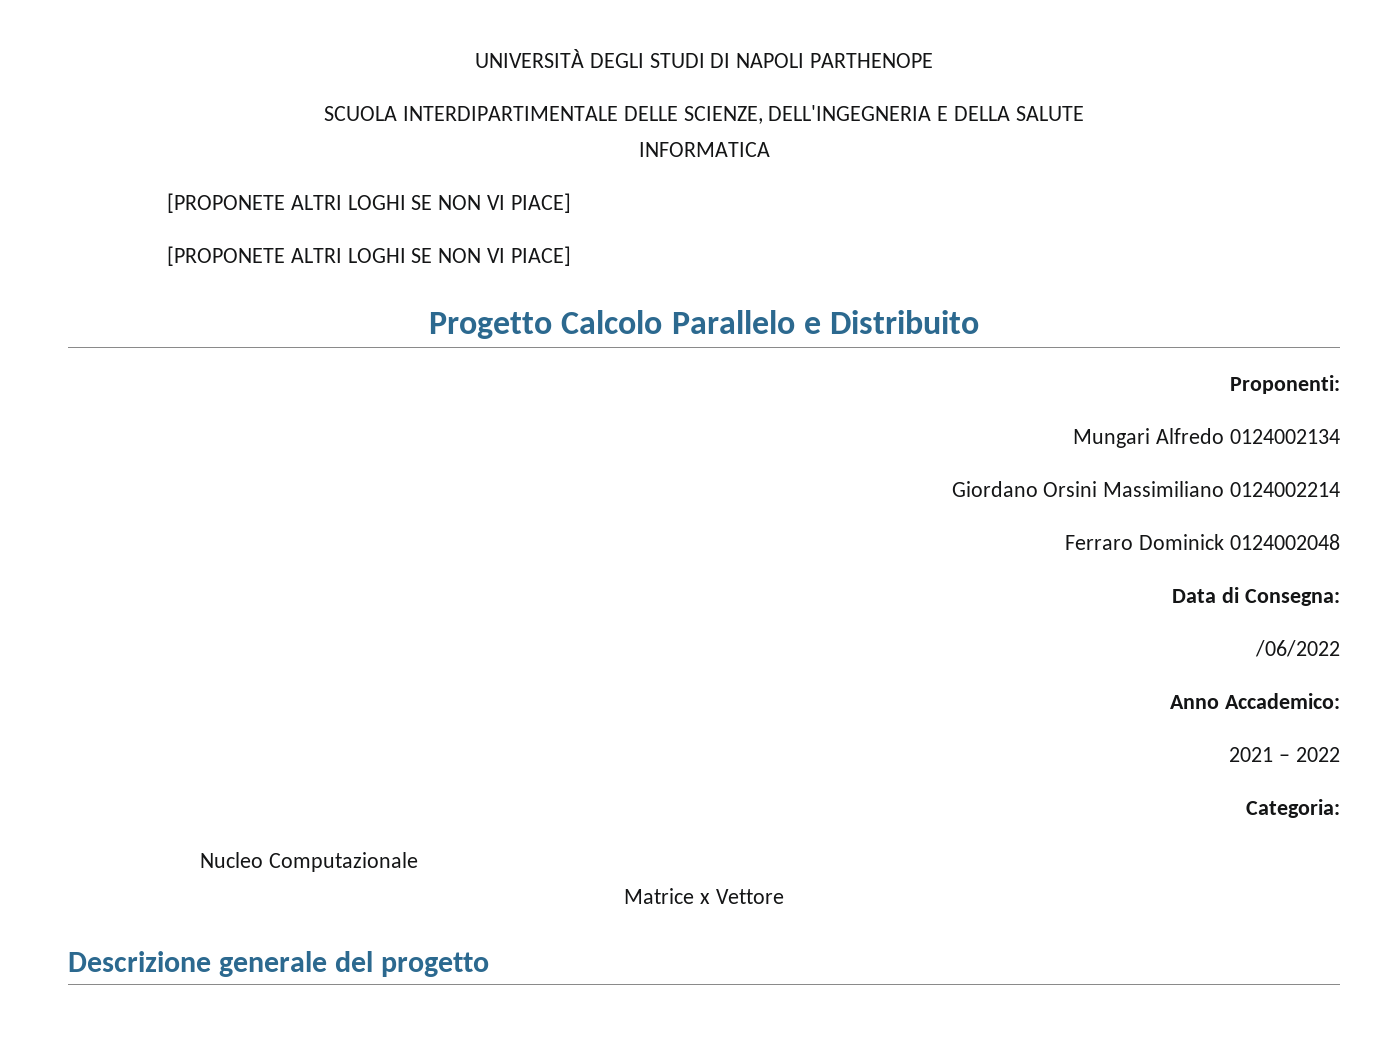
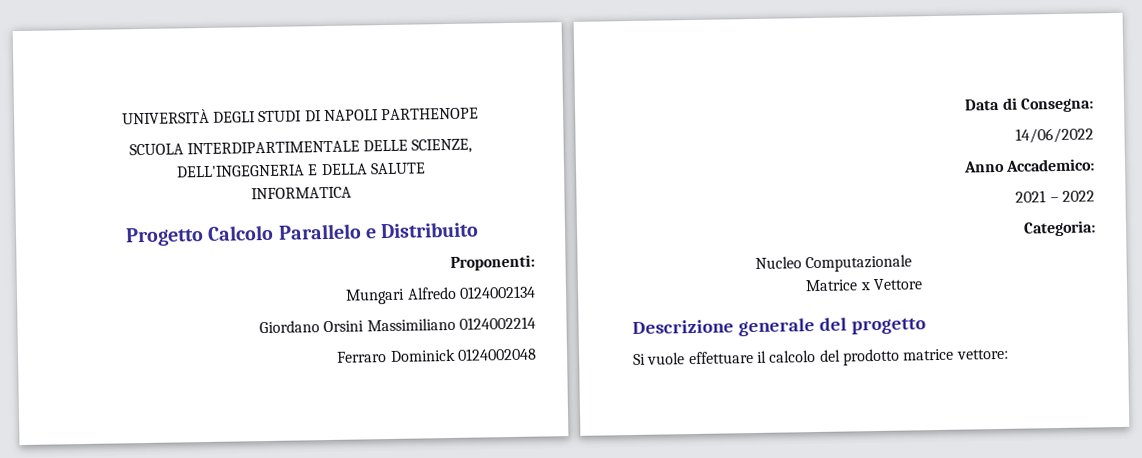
  INFORMATICA
- [PROPONETE ALTRI LOGHI SE NON VI PIACE]
- [PROPONETE ALTRI LOGHI SE NON VI PIACE]
- /06/2022
+ 14/06/2022
+ Si vuole effettuare il calcolo del prodotto matrice vettore:

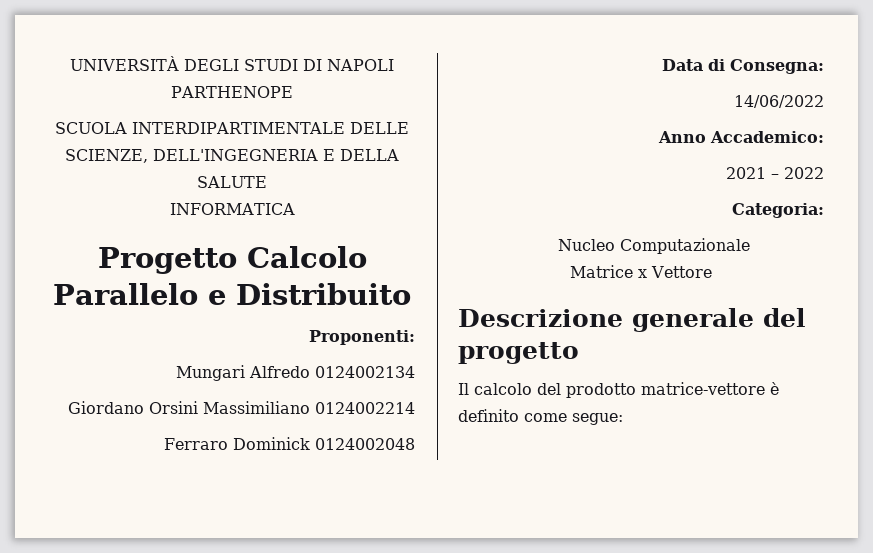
- Si vuole effettuare il calcolo del prodotto matrice vettore:
+ Il calcolo del prodotto matrice-vettore è definito come segue:

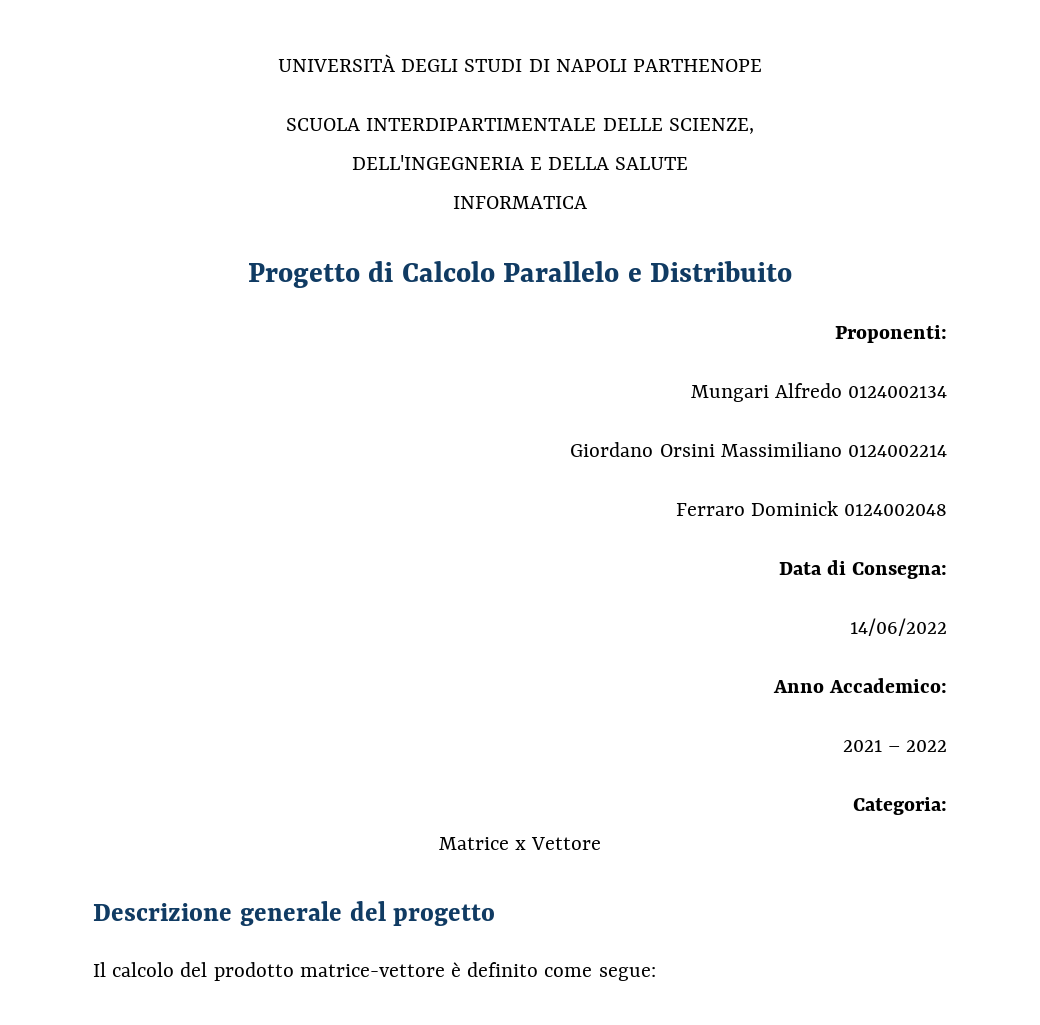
- SCUOLA INTERDIPARTIMENTALE DELLE SCIENZE, DELL'INGEGNERIA E DELLA SALUTE
+ SCUOLA INTERDIPARTIMENTALE DELLE SCIENZE,
+ DELL'INGEGNERIA E DELLA SALUTE
- Progetto Calcolo Parallelo e Distribuito
+ Progetto di Calcolo Parallelo e Distribuito
- Nucleo Computazionale

